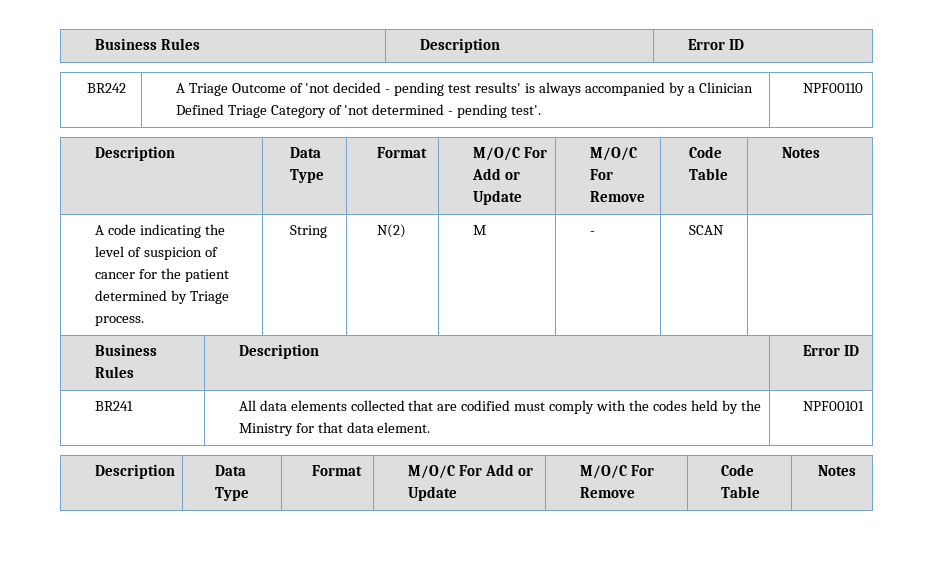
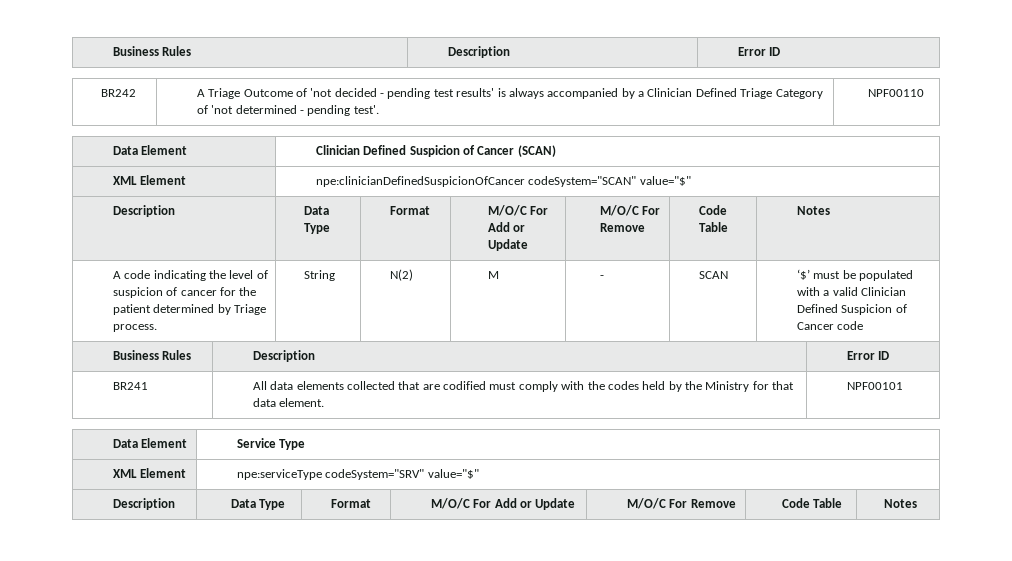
+ Data Element | Clinician Defined Suspicion of Cancer (SCAN)
+ XML Element | npe:clinicianDefinedSuspicionOfCancer codeSystem="SCAN" value="$"
- A code indicating the level of suspicion of cancer for the patient determined by Triage process. | String | N(2) | M | - | SCAN |
+ A code indicating the level of suspicion of cancer for the patient determined by Triage process. | String | N(2) | M | - | SCAN | ‘$’ must be populated with a valid Clinician Defined Suspicion of Cancer code
+ Data Element | Service Type
+ XML Element | npe:serviceType codeSystem="SRV" value="$"

